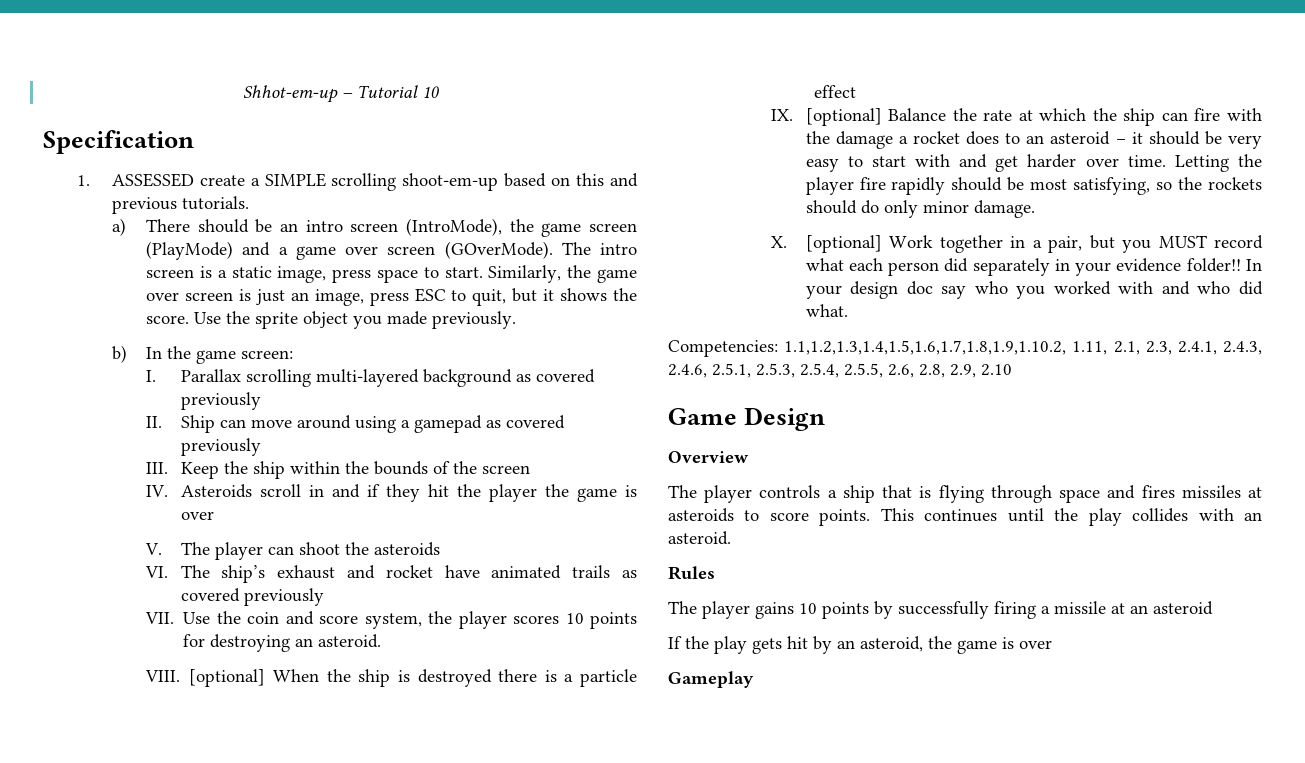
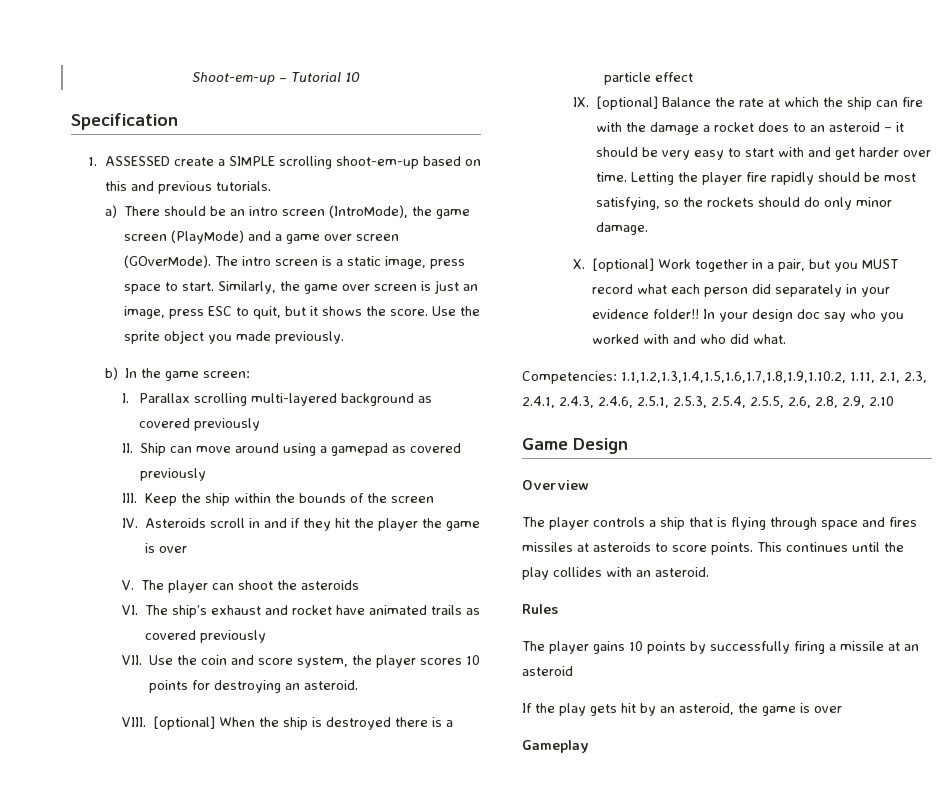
- Shhot-em-up – Tutorial 10
+ Shoot-em-up – Tutorial 10

